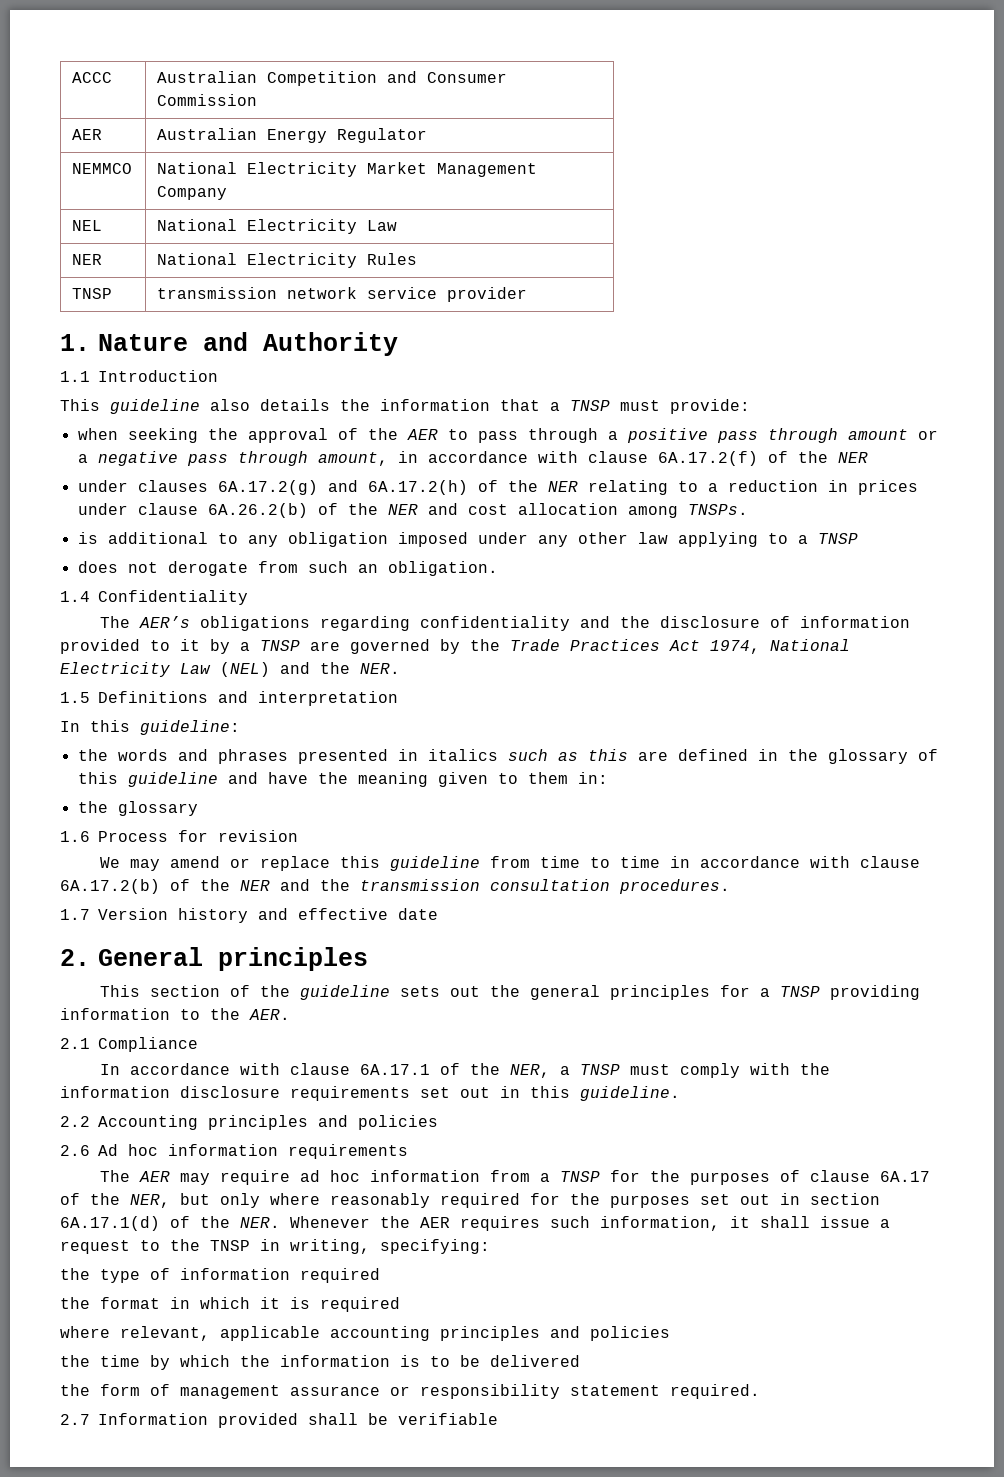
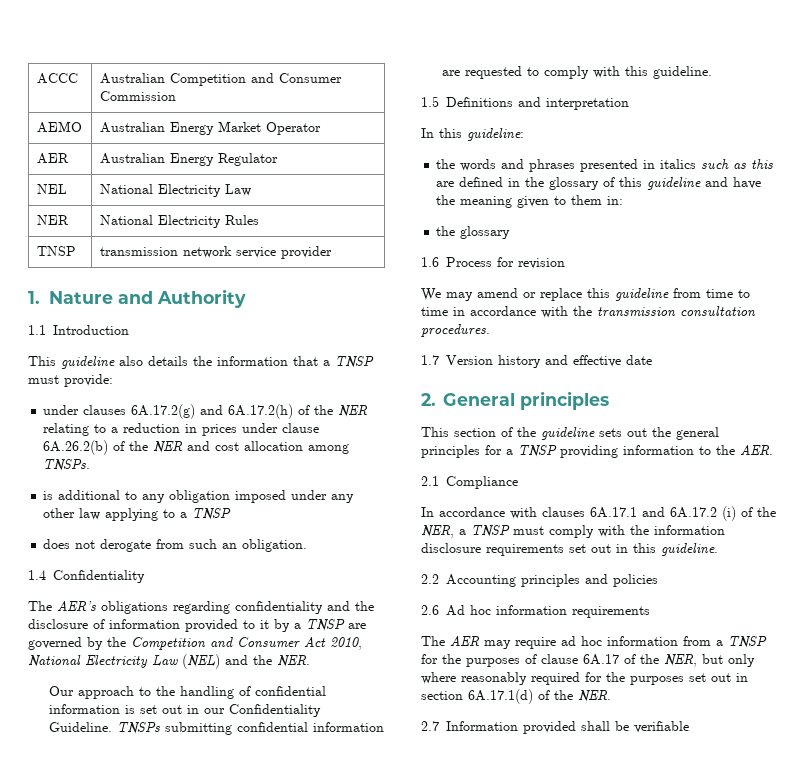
+ AEMO | Australian Energy Market Operator
- NEMMCO | National Electricity Market Management Company
- when seeking the approval of the AER to pass through a positive pass through amount or a negative pass through amount, in accordance with clause 6A.17.2(f) of the NER
- The AER’s obligations regarding confidentiality and the disclosure of information provided to it by a TNSP are governed by the Trade Practices Act 1974, National Electricity Law (NEL) and the NER.
+ The AER’s obligations regarding confidentiality and the disclosure of information provided to it by a TNSP are governed by the Competition and Consumer Act 2010, National Electricity Law (NEL) and the NER.
+ Our approach to the handling of confidential information is set out in our Confidentiality Guideline. TNSPs submitting confidential information are requested to comply with this guideline.
- We may amend or replace this guideline from time to time in accordance with clause 6A.17.2(b) of the NER and the transmission consultation procedures.
+ We may amend or replace this guideline from time to time in accordance with the transmission consultation procedures.
- In accordance with clause 6A.17.1 of the NER, a TNSP must comply with the information disclosure requirements set out in this guideline.
+ In accordance with clauses 6A.17.1 and 6A.17.2 (i) of the NER, a TNSP must comply with the information disclosure requirements set out in this guideline.
- The AER may require ad hoc information from a TNSP for the purposes of clause 6A.17 of the NER, but only where reasonably required for the purposes set out in section 6A.17.1(d) of the NER. Whenever the AER requires such information, it shall issue a request to the TNSP in writing, specifying:
- the type of information required
- the format in which it is required
- where relevant, applicable accounting principles and policies
- the time by which the information is to be delivered
- the form of management assurance or responsibility statement required.
+ The AER may require ad hoc information from a TNSP for the purposes of clause 6A.17 of the NER, but only where reasonably required for the purposes set out in section 6A.17.1(d) of the NER.

